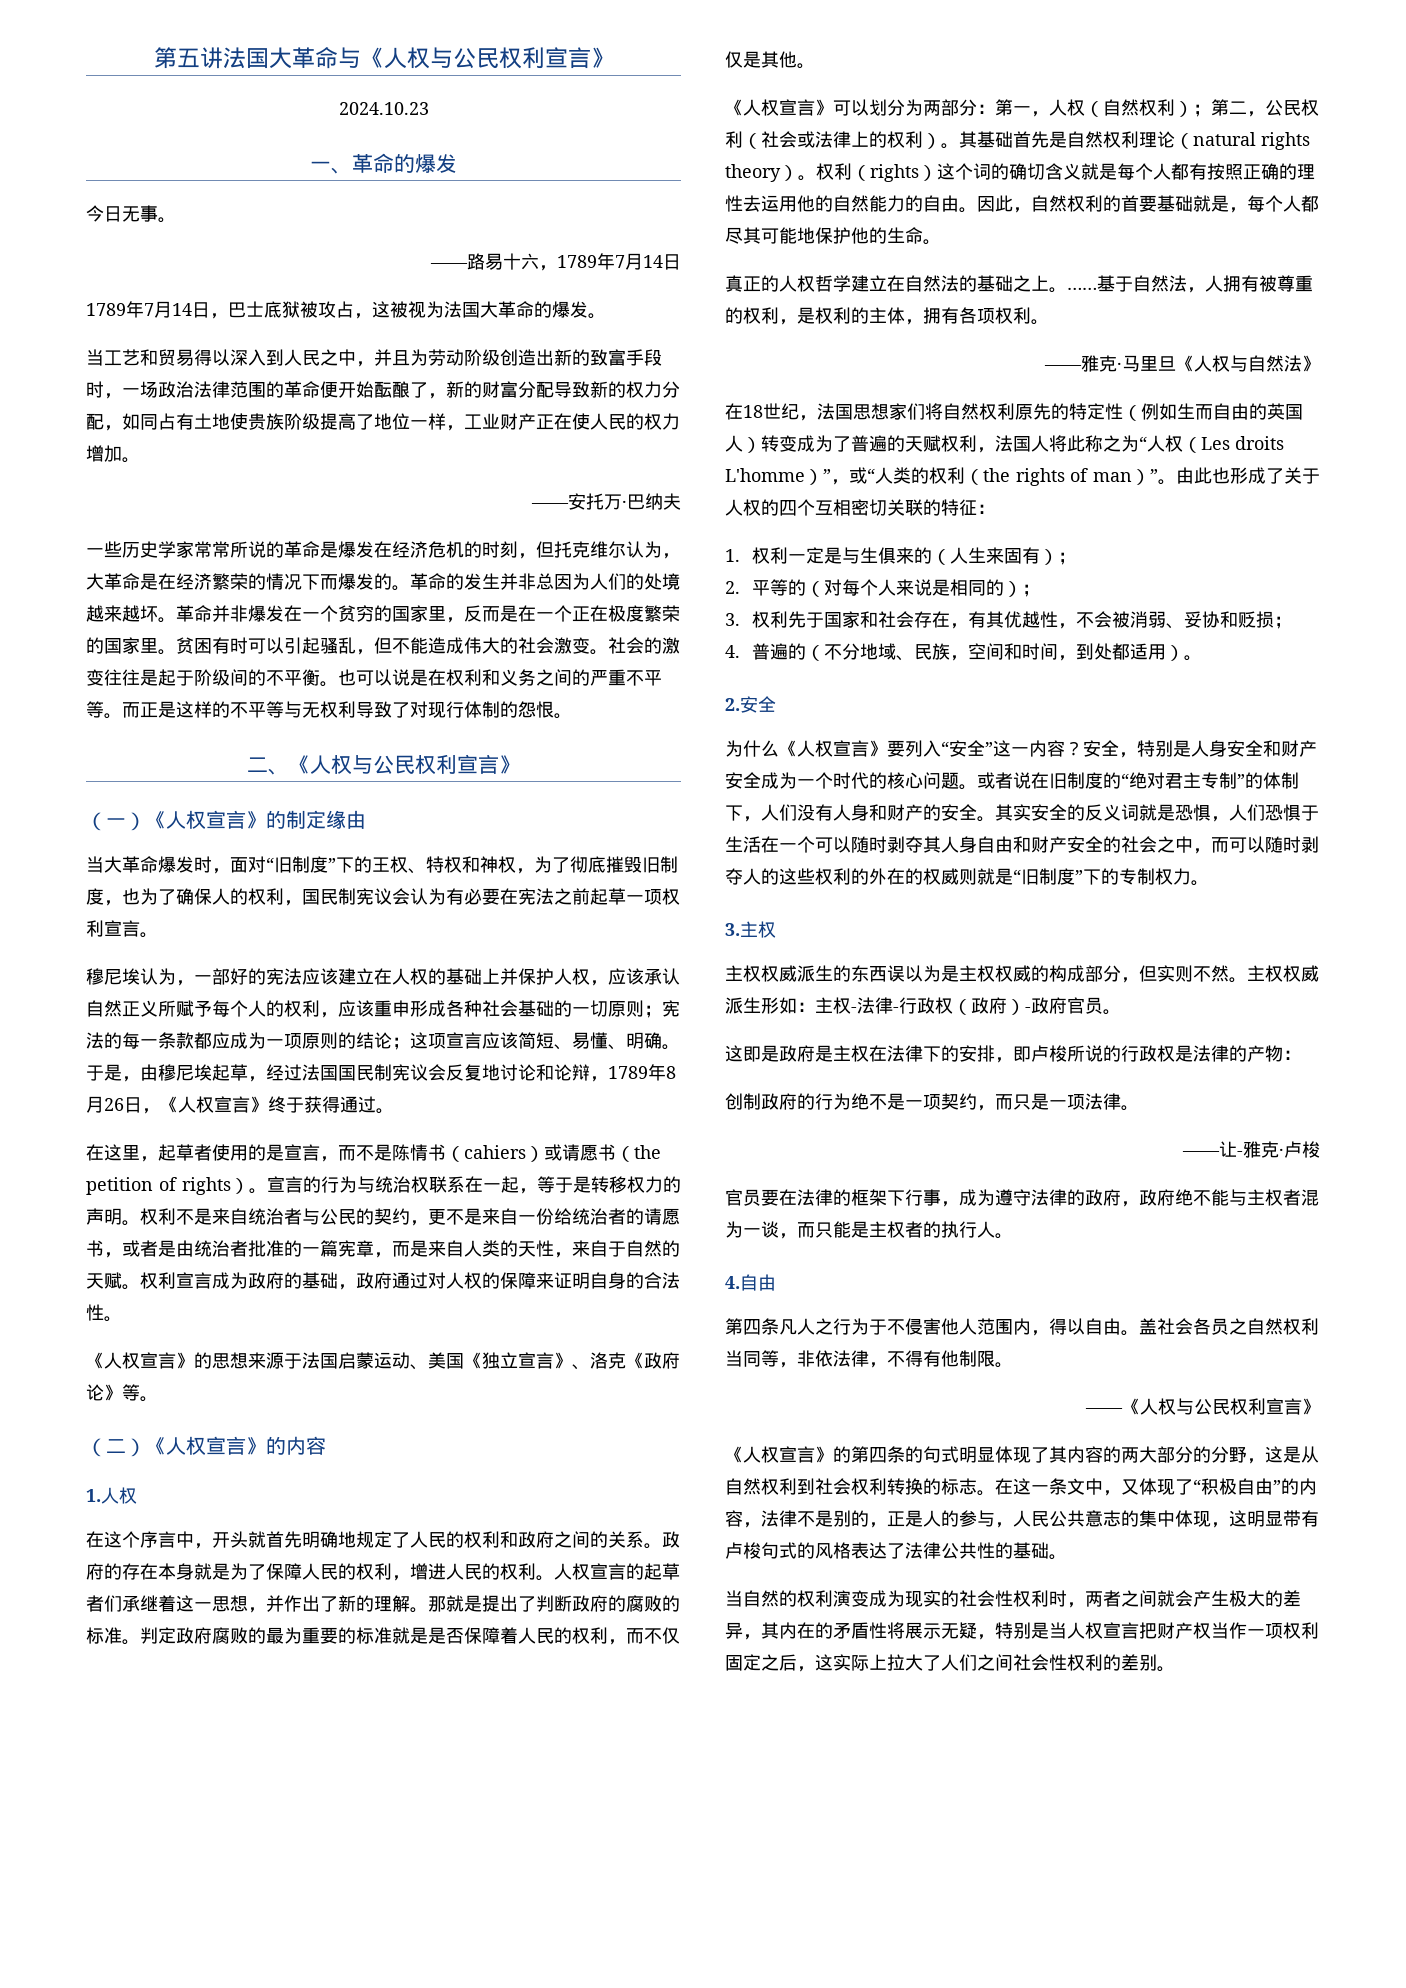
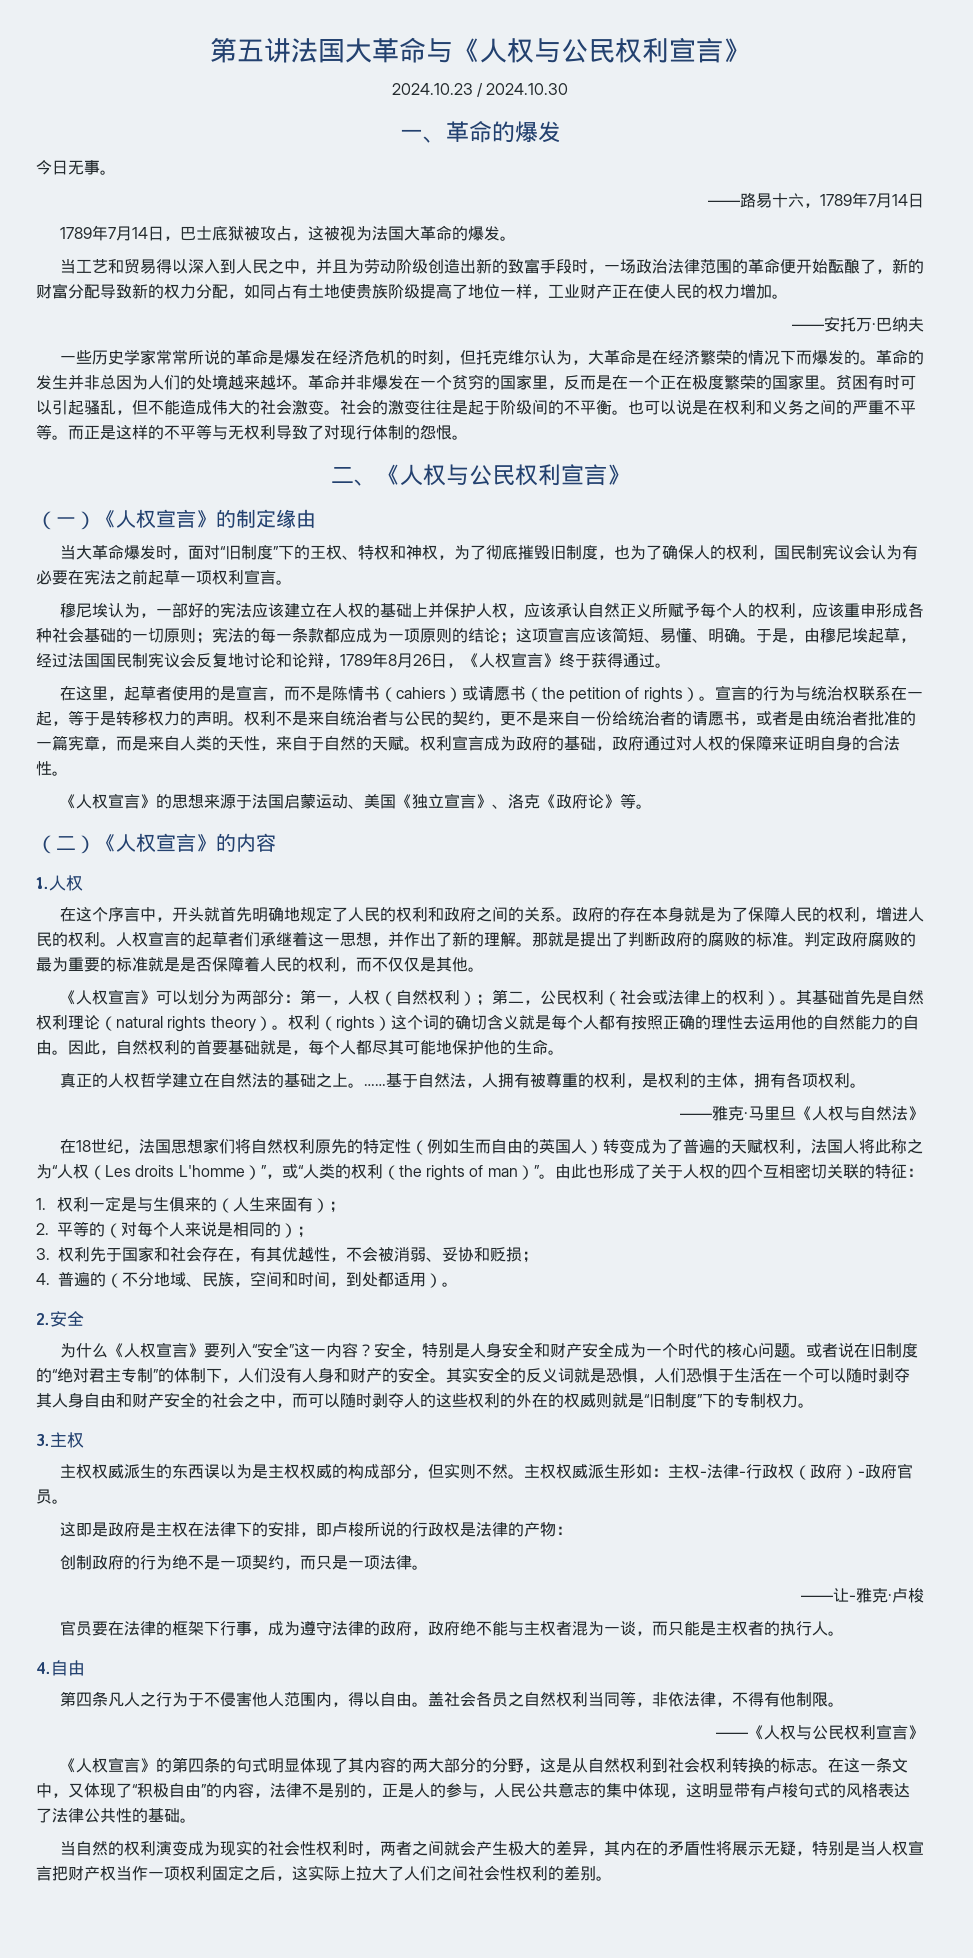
- 2024.10.23
+ 2024.10.23 / 2024.10.30

